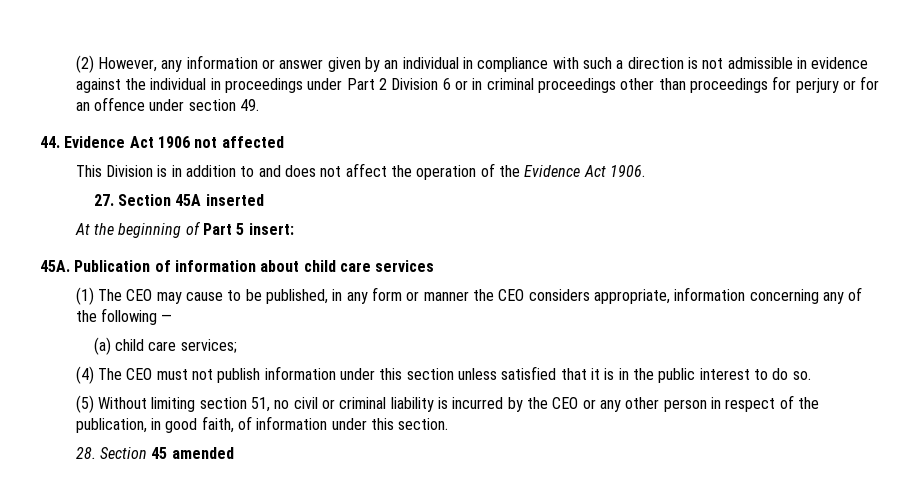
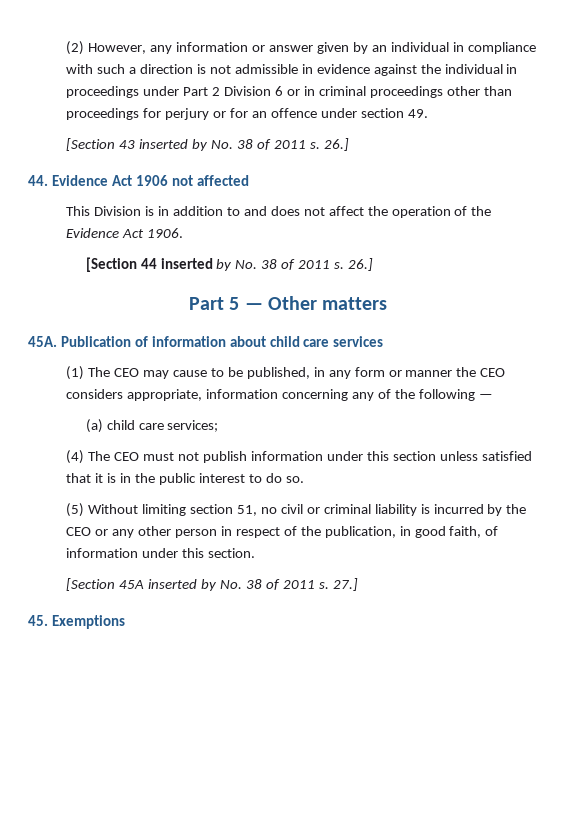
+ [Section 43 inserted by No. 38 of 2011 s. 26.]
- 27. Section 45A inserted
- At the beginning of Part 5 insert:
+ [Section 44 inserted by No. 38 of 2011 s. 26.]
+ Part 5 — Other matters
- 28. Section 45 amended
+ [Section 45A inserted by No. 38 of 2011 s. 27.]
+ 45. Exemptions

